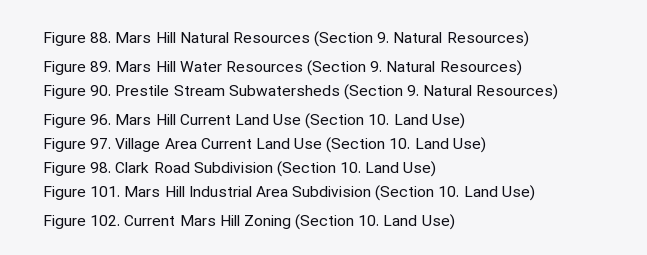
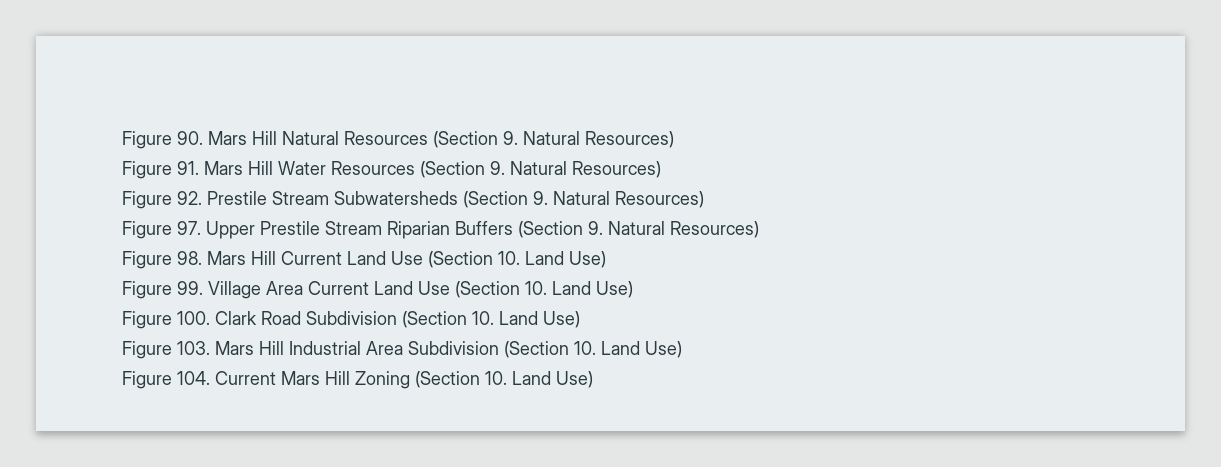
- Figure 88. Mars Hill Natural Resources (Section 9. Natural Resources)
+ Figure 90. Mars Hill Natural Resources (Section 9. Natural Resources)
- Figure 89. Mars Hill Water Resources (Section 9. Natural Resources)
+ Figure 91. Mars Hill Water Resources (Section 9. Natural Resources)
- Figure 90. Prestile Stream Subwatersheds (Section 9. Natural Resources)
+ Figure 92. Prestile Stream Subwatersheds (Section 9. Natural Resources)
- Figure 96. Mars Hill Current Land Use (Section 10. Land Use)
+ Figure 97. Upper Prestile Stream Riparian Buffers (Section 9. Natural Resources)
+ Figure 98. Mars Hill Current Land Use (Section 10. Land Use)
- Figure 97. Village Area Current Land Use (Section 10. Land Use)
+ Figure 99. Village Area Current Land Use (Section 10. Land Use)
- Figure 98. Clark Road Subdivision (Section 10. Land Use)
+ Figure 100. Clark Road Subdivision (Section 10. Land Use)
- Figure 101. Mars Hill Industrial Area Subdivision (Section 10. Land Use)
+ Figure 103. Mars Hill Industrial Area Subdivision (Section 10. Land Use)
- Figure 102. Current Mars Hill Zoning (Section 10. Land Use)
+ Figure 104. Current Mars Hill Zoning (Section 10. Land Use)

